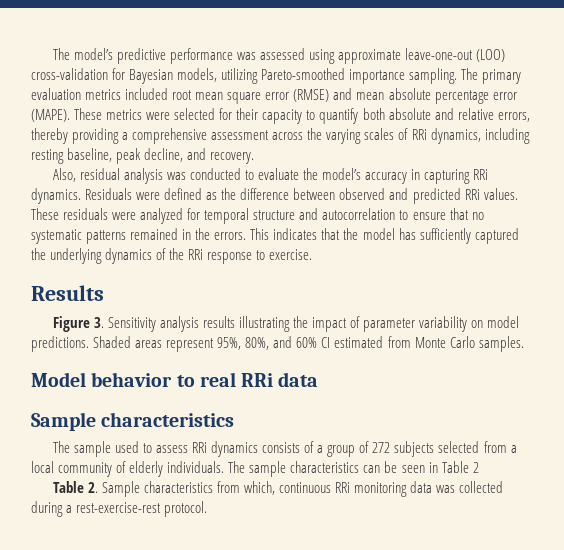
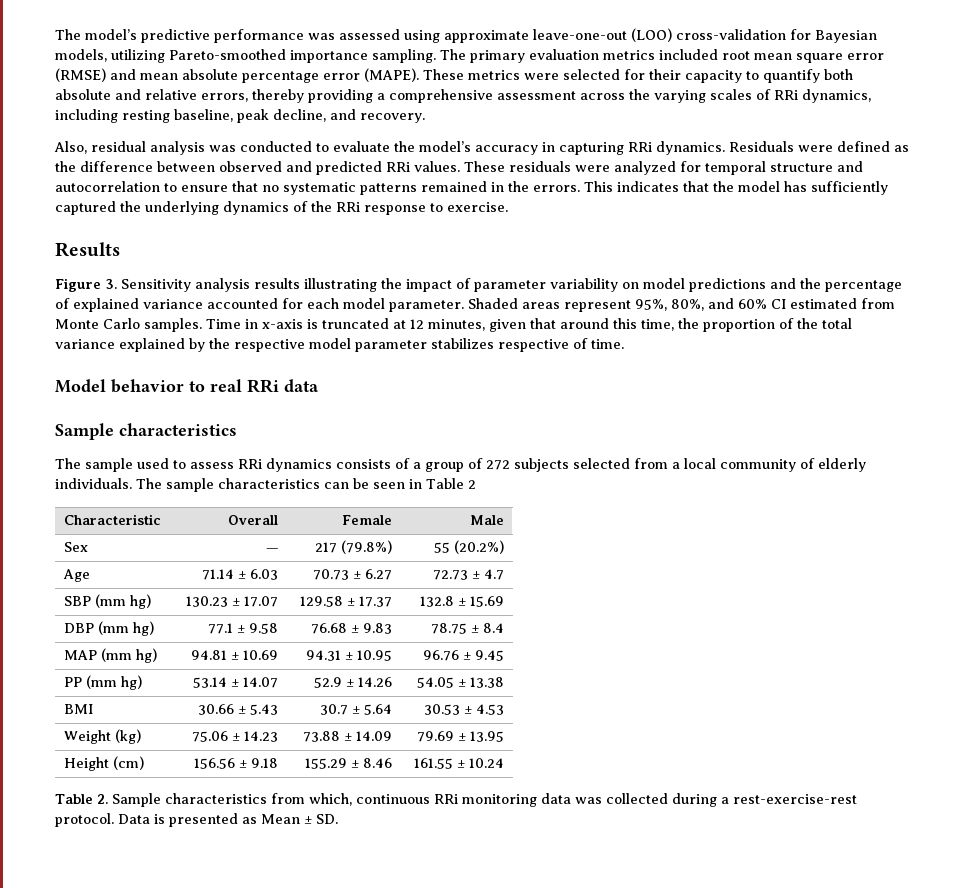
- Figure 3. Sensitivity analysis results illustrating the impact of parameter variability on model predictions.
+ Figure 3. Sensitivity analysis results illustrating the impact of parameter variability on model predictions and the percentage of explained variance accounted for each model parameter.
+ Time in x-axis is truncated at 12 minutes, given that around this time, the proportion of the total variance explained by the respective model parameter stabilizes respective of time.
+ Characteristic | Overall | Female | Male
+ Sex | — | 217 (79.8%) | 55 (20.2%)
+ Age | 71.14 ± 6.03 | 70.73 ± 6.27 | 72.73 ± 4.7
+ SBP (mm hg) | 130.23 ± 17.07 | 129.58 ± 17.37 | 132.8 ± 15.69
+ DBP (mm hg) | 77.1 ± 9.58 | 76.68 ± 9.83 | 78.75 ± 8.4
+ MAP (mm hg) | 94.81 ± 10.69 | 94.31 ± 10.95 | 96.76 ± 9.45
+ PP (mm hg) | 53.14 ± 14.07 | 52.9 ± 14.26 | 54.05 ± 13.38
+ BMI | 30.66 ± 5.43 | 30.7 ± 5.64 | 30.53 ± 4.53
+ Weight (kg) | 75.06 ± 14.23 | 73.88 ± 14.09 | 79.69 ± 13.95
+ Height (cm) | 156.56 ± 9.18 | 155.29 ± 8.46 | 161.55 ± 10.24
+ Data is presented as Mean ± SD.

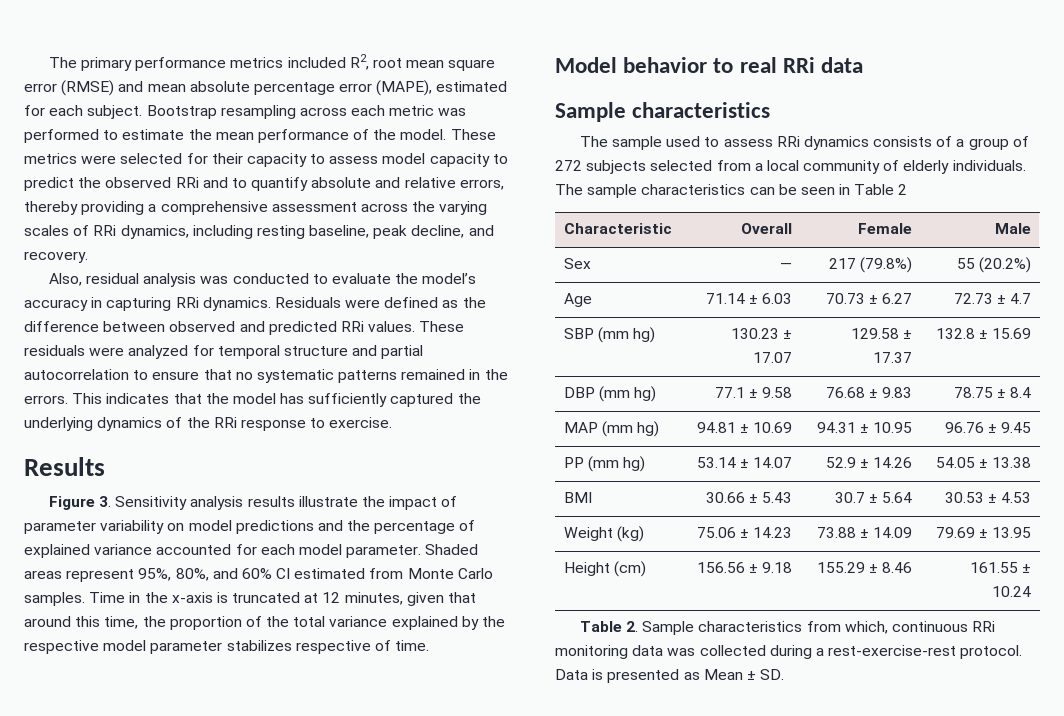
- The model’s predictive performance was assessed using approximate leave-one-out (LOO) cross-validation for Bayesian models, utilizing Pareto-smoothed importance sampling. The primary evaluation metrics included root mean square error (RMSE) and mean absolute percentage error (MAPE).
+ The primary performance metrics included R2, root mean square error (RMSE) and mean absolute percentage error (MAPE), estimated for each subject. Bootstrap resampling across each metric was performed to estimate the mean performance of the model.
- These metrics were selected for their capacity to quantify both absolute and relative errors, thereby providing a comprehensive assessment across the varying scales of RRi dynamics, including resting baseline, peak decline, and recovery.
+ These metrics were selected for their capacity to assess model capacity to predict the observed RRi and to quantify absolute and relative errors, thereby providing a comprehensive assessment across the varying scales of RRi dynamics, including resting baseline, peak decline, and recovery.
- These residuals were analyzed for temporal structure and autocorrelation to ensure that no systematic patterns remained in the errors.
+ These residuals were analyzed for temporal structure and partial autocorrelation to ensure that no systematic patterns remained in the errors.
- Figure 3. Sensitivity analysis results illustrating the impact of parameter variability on model predictions and the percentage of explained variance accounted for each model parameter.
+ Figure 3. Sensitivity analysis results illustrate the impact of parameter variability on model predictions and the percentage of explained variance accounted for each model parameter.
- Time in x-axis is truncated at 12 minutes, given that around this time, the proportion of the total variance explained by the respective model parameter stabilizes respective of time.
+ Time in the x-axis is truncated at 12 minutes, given that around this time, the proportion of the total variance explained by the respective model parameter stabilizes respective of time.

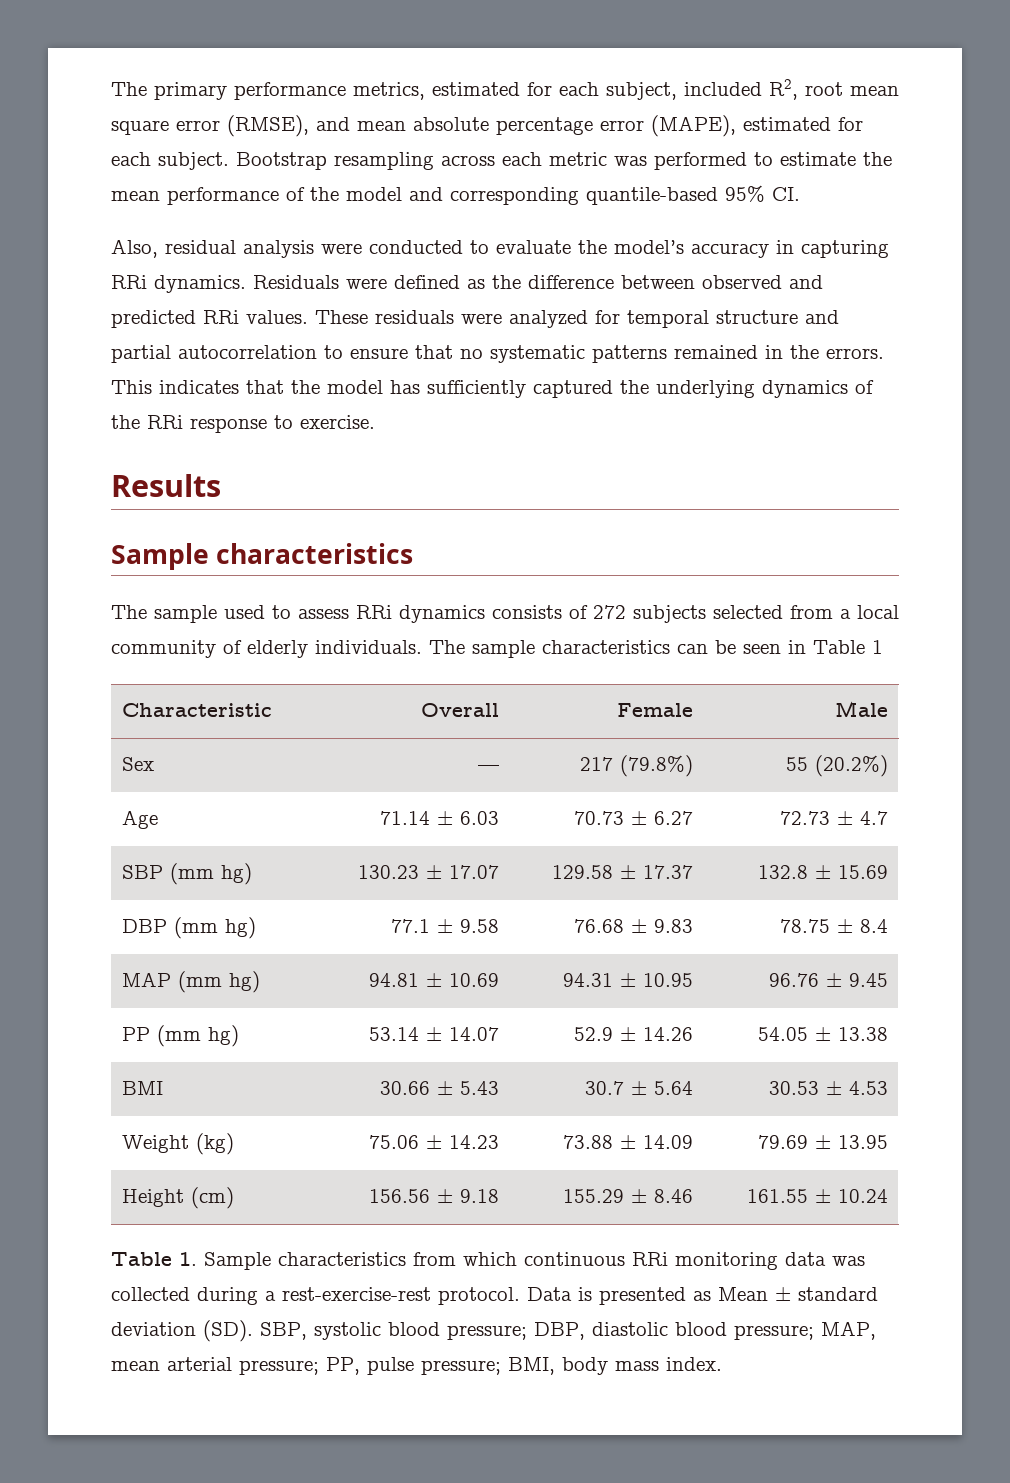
- The primary performance metrics included R2, root mean square error (RMSE) and mean absolute percentage error (MAPE), estimated for each subject.
+ The primary performance metrics, estimated for each subject, included R2, root mean square error (RMSE), and mean absolute percentage error (MAPE), estimated for each subject.
- Bootstrap resampling across each metric was performed to estimate the mean performance of the model. These metrics were selected for their capacity to assess model capacity to predict the observed RRi and to quantify absolute and relative errors, thereby providing a comprehensive assessment across the varying scales of RRi dynamics, including resting baseline, peak decline, and recovery.
+ Bootstrap resampling across each metric was performed to estimate the mean performance of the model and corresponding quantile-based 95% CI.
- Also, residual analysis was conducted to evaluate the model’s accuracy in capturing RRi dynamics.
+ Also, residual analysis were conducted to evaluate the model’s accuracy in capturing RRi dynamics.
- Figure 3. Sensitivity analysis results illustrate the impact of parameter variability on model predictions and the percentage of explained variance accounted for each model parameter. Shaded areas represent 95%, 80%, and 60% CI estimated from Monte Carlo samples. Time in the x-axis is truncated at 12 minutes, given that around this time, the proportion of the total variance explained by the respective model parameter stabilizes respective of time.
- Model behavior to real RRi data
- The sample used to assess RRi dynamics consists of a group of 272 subjects selected from a local community of elderly individuals.
+ The sample used to assess RRi dynamics consists of 272 subjects selected from a local community of elderly individuals.
- The sample characteristics can be seen in Table 2
+ The sample characteristics can be seen in Table 1
- Table 2. Sample characteristics from which, continuous RRi monitoring data was collected during a rest-exercise-rest protocol.
+ Table 1. Sample characteristics from which continuous RRi monitoring data was collected during a rest-exercise-rest protocol.
- Data is presented as Mean ± SD.
+ Data is presented as Mean ± standard deviation (SD). SBP, systolic blood pressure; DBP, diastolic blood pressure; MAP, mean arterial pressure; PP, pulse pressure; BMI, body mass index.

